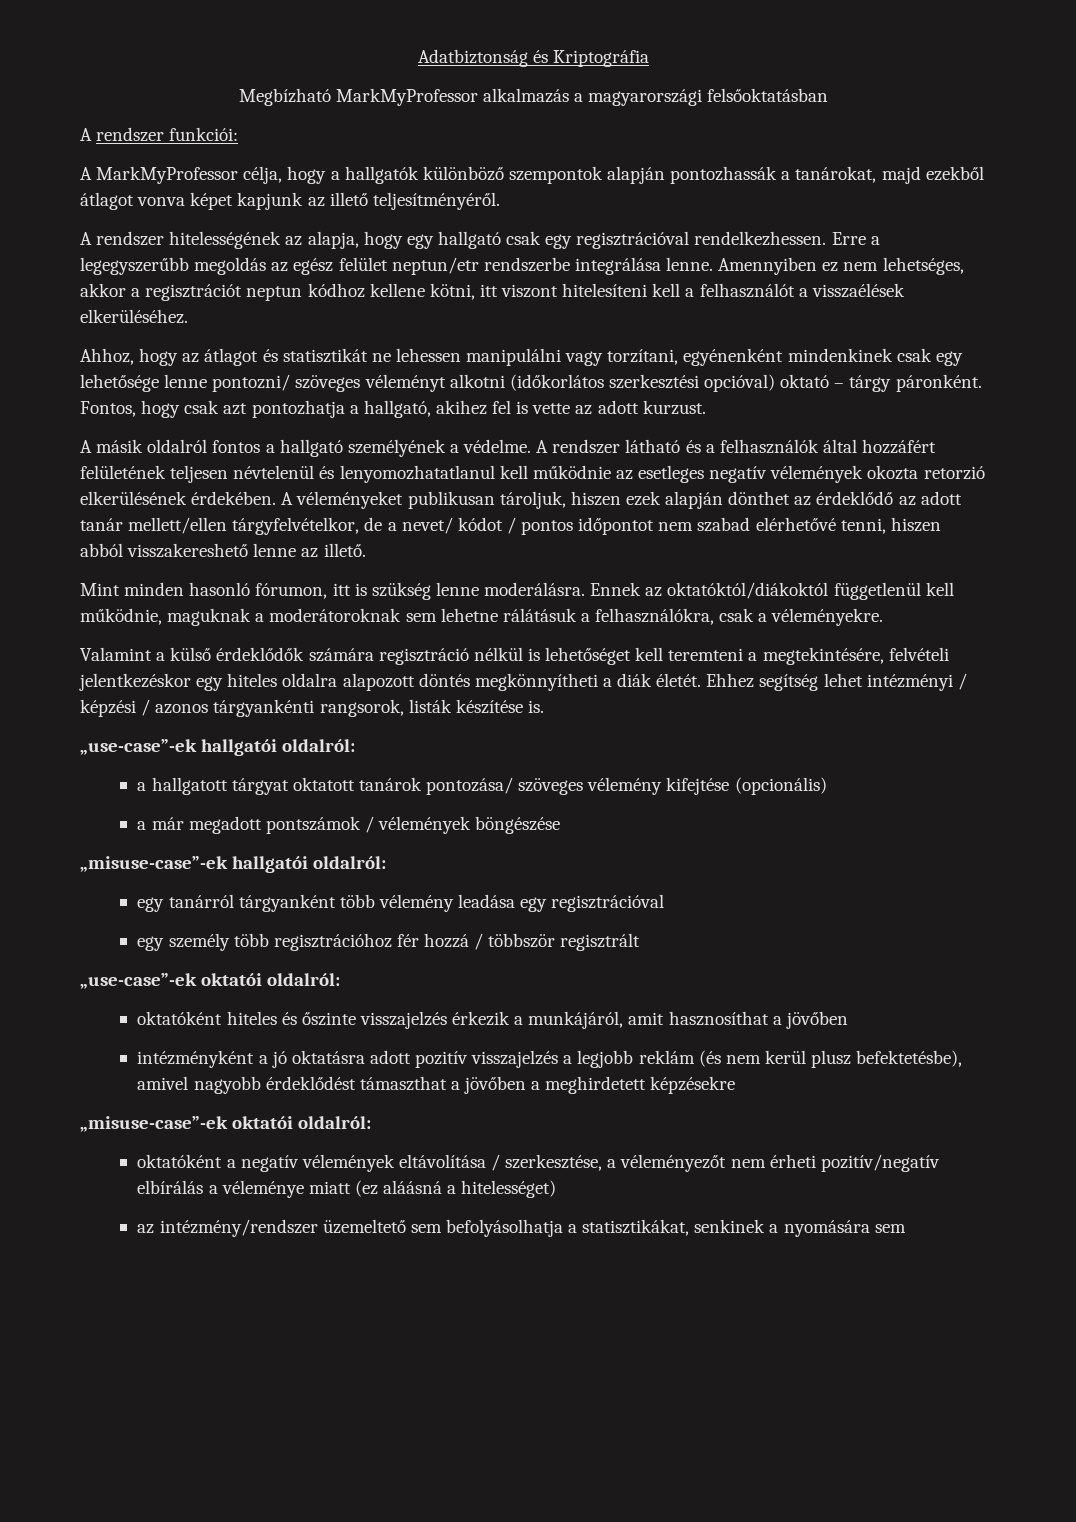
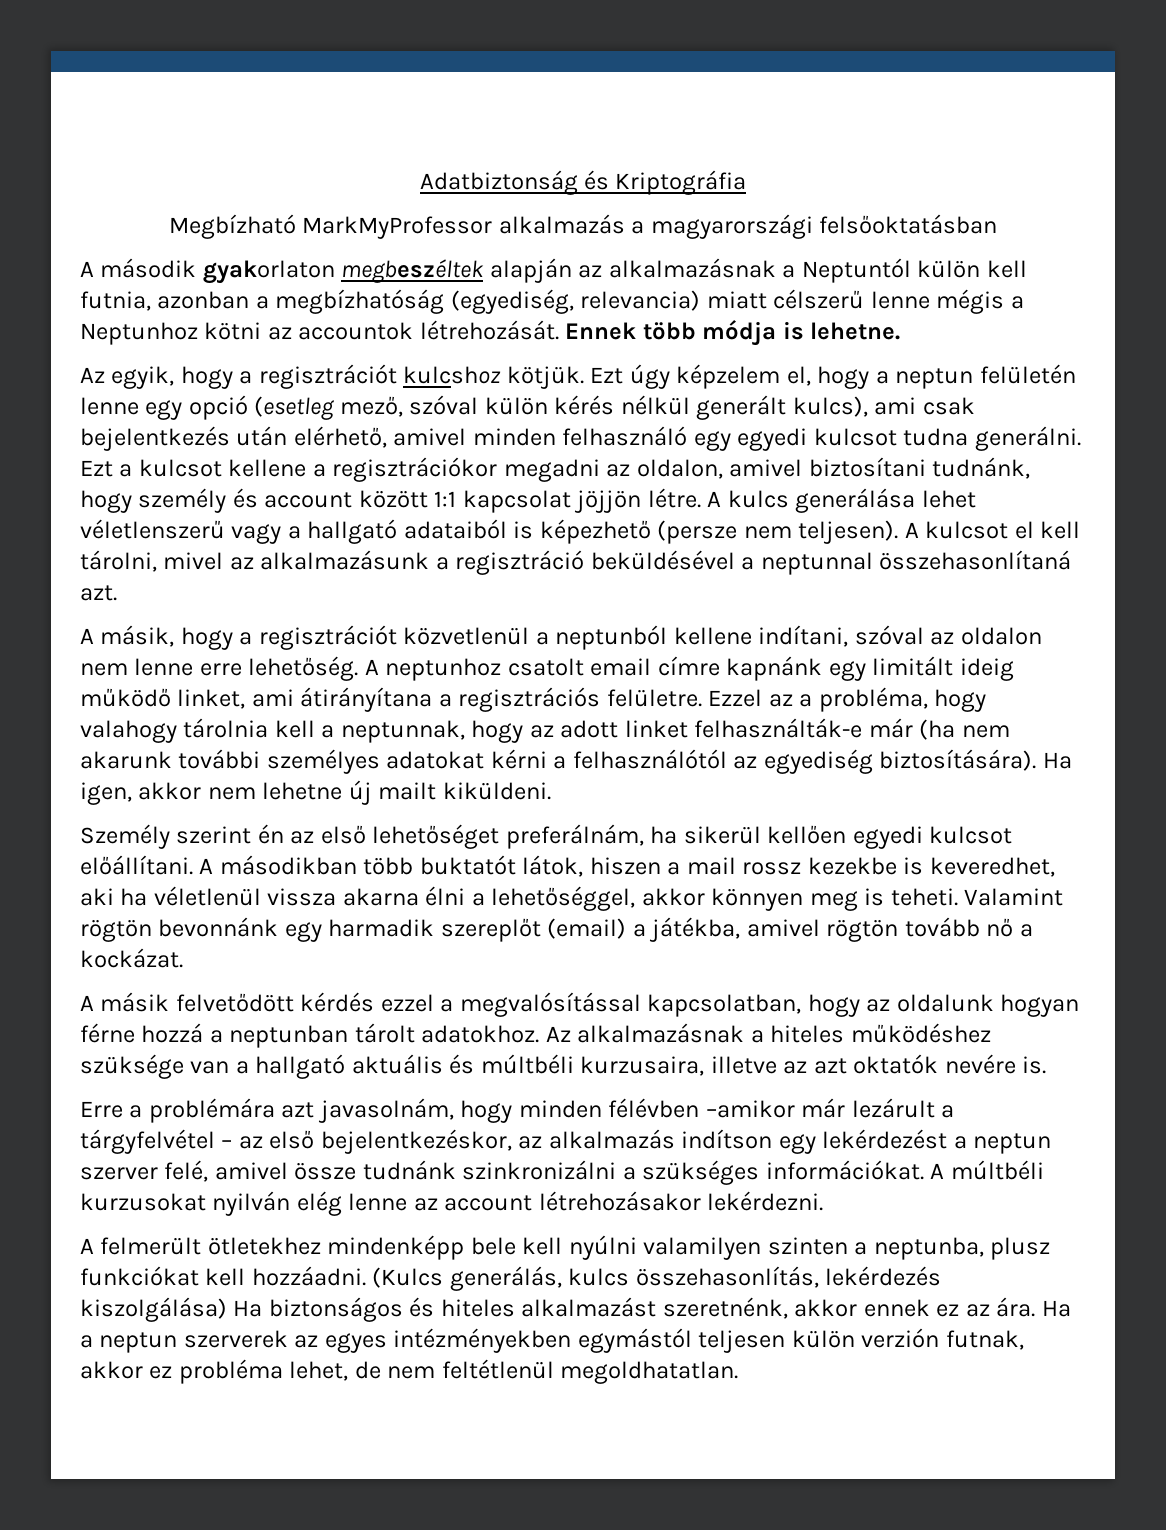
- A rendszer funkciói:
- A MarkMyProfessor célja, hogy a hallgatók különböző szempontok alapján pontozhassák a tanárokat, majd ezekből átlagot vonva képet kapjunk az illető teljesítményéről.
- A rendszer hitelességének az alapja, hogy egy hallgató csak egy regisztrációval rendelkezhessen. Erre a legegyszerűbb megoldás az egész felület neptun/etr rendszerbe integrálása lenne. Amennyiben ez nem lehetséges, akkor a regisztrációt neptun kódhoz kellene kötni, itt viszont hitelesíteni kell a felhasználót a visszaélések elkerüléséhez.
- Ahhoz, hogy az átlagot és statisztikát ne lehessen manipulálni vagy torzítani, egyénenként mindenkinek csak egy lehetősége lenne pontozni/ szöveges véleményt alkotni (időkorlátos szerkesztési opcióval) oktató – tárgy páronként. Fontos, hogy csak azt pontozhatja a hallgató, akihez fel is vette az adott kurzust.
- A másik oldalról fontos a hallgató személyének a védelme. A rendszer látható és a felhasználók által hozzáfért felületének teljesen névtelenül és lenyomozhatatlanul kell működnie az esetleges negatív vélemények okozta retorzió elkerülésének érdekében. A véleményeket publikusan tároljuk, hiszen ezek alapján dönthet az érdeklődő az adott tanár mellett/ellen tárgyfelvételkor, de a nevet/ kódot / pontos időpontot nem szabad elérhetővé tenni, hiszen abból visszakereshető lenne az illető.
- Mint minden hasonló fórumon, itt is szükség lenne moderálásra. Ennek az oktatóktól/diákoktól függetlenül kell működnie, maguknak a moderátoroknak sem lehetne rálátásuk a felhasználókra, csak a véleményekre.
- Valamint a külső érdeklődők számára regisztráció nélkül is lehetőséget kell teremteni a megtekintésére, felvételi jelentkezéskor egy hiteles oldalra alapozott döntés megkönnyítheti a diák életét. Ehhez segítség lehet intézményi / képzési / azonos tárgyankénti rangsorok, listák készítése is.
- „use-case”-ek hallgatói oldalról:
- a hallgatott tárgyat oktatott tanárok pontozása/ szöveges vélemény kifejtése (opcionális)
- a már megadott pontszámok / vélemények böngészése
- „misuse-case”-ek hallgatói oldalról:
- egy tanárról tárgyanként több vélemény leadása egy regisztrációval
- egy személy több regisztrációhoz fér hozzá / többször regisztrált
- „use-case”-ek oktatói oldalról:
- oktatóként hiteles és őszinte visszajelzés érkezik a munkájáról, amit hasznosíthat a jövőben
- intézményként a jó oktatásra adott pozitív visszajelzés a legjobb reklám (és nem kerül plusz befektetésbe), amivel nagyobb érdeklődést támaszthat a jövőben a meghirdetett képzésekre
- „misuse-case”-ek oktatói oldalról:
- oktatóként a negatív vélemények eltávolítása / szerkesztése, a véleményezőt nem érheti pozitív/negatív elbírálás a véleménye miatt (ez aláásná a hitelességet)
- az intézmény/rendszer üzemeltető sem befolyásolhatja a statisztikákat, senkinek a nyomására sem
+ A második gyakorlaton megbeszéltek alapján az alkalmazásnak a Neptuntól külön kell futnia, azonban a megbízhatóság (egyediség, relevancia) miatt célszerű lenne mégis a Neptunhoz kötni az accountok létrehozását. Ennek több módja is lehetne.
+ Az egyik, hogy a regisztrációt kulcshoz kötjük. Ezt úgy képzelem el, hogy a neptun felületén lenne egy opció (esetleg mező, szóval külön kérés nélkül generált kulcs), ami csak bejelentkezés után elérhető, amivel minden felhasználó egy egyedi kulcsot tudna generálni. Ezt a kulcsot kellene a regisztrációkor megadni az oldalon, amivel biztosítani tudnánk, hogy személy és account között 1:1 kapcsolat jöjjön létre. A kulcs generálása lehet véletlenszerű vagy a hallgató adataiból is képezhető (persze nem teljesen). A kulcsot el kell tárolni, mivel az alkalmazásunk a regisztráció beküldésével a neptunnal összehasonlítaná azt.
+ A másik, hogy a regisztrációt közvetlenül a neptunból kellene indítani, szóval az oldalon nem lenne erre lehetőség. A neptunhoz csatolt email címre kapnánk egy limitált ideig működő linket, ami átirányítana a regisztrációs felületre. Ezzel az a probléma, hogy valahogy tárolnia kell a neptunnak, hogy az adott linket felhasználták-e már (ha nem akarunk további személyes adatokat kérni a felhasználótól az egyediség biztosítására). Ha igen, akkor nem lehetne új mailt kiküldeni.
+ Személy szerint én az első lehetőséget preferálnám, ha sikerül kellően egyedi kulcsot előállítani. A másodikban több buktatót látok, hiszen a mail rossz kezekbe is keveredhet, aki ha véletlenül vissza akarna élni a lehetőséggel, akkor könnyen meg is teheti. Valamint rögtön bevonnánk egy harmadik szereplőt (email) a játékba, amivel rögtön tovább nő a kockázat.
+ A másik felvetődött kérdés ezzel a megvalósítással kapcsolatban, hogy az oldalunk hogyan férne hozzá a neptunban tárolt adatokhoz. Az alkalmazásnak a hiteles működéshez szüksége van a hallgató aktuális és múltbéli kurzusaira, illetve az azt oktatók nevére is.
+ Erre a problémára azt javasolnám, hogy minden félévben –amikor már lezárult a tárgyfelvétel – az első bejelentkezéskor, az alkalmazás indítson egy lekérdezést a neptun szerver felé, amivel össze tudnánk szinkronizálni a szükséges információkat. A múltbéli kurzusokat nyilván elég lenne az account létrehozásakor lekérdezni.
+ A felmerült ötletekhez mindenképp bele kell nyúlni valamilyen szinten a neptunba, plusz funkciókat kell hozzáadni. (Kulcs generálás, kulcs összehasonlítás, lekérdezés kiszolgálása) Ha biztonságos és hiteles alkalmazást szeretnénk, akkor ennek ez az ára. Ha a neptun szerverek az egyes intézményekben egymástól teljesen külön verzión futnak, akkor ez probléma lehet, de nem feltétlenül megoldhatatlan.

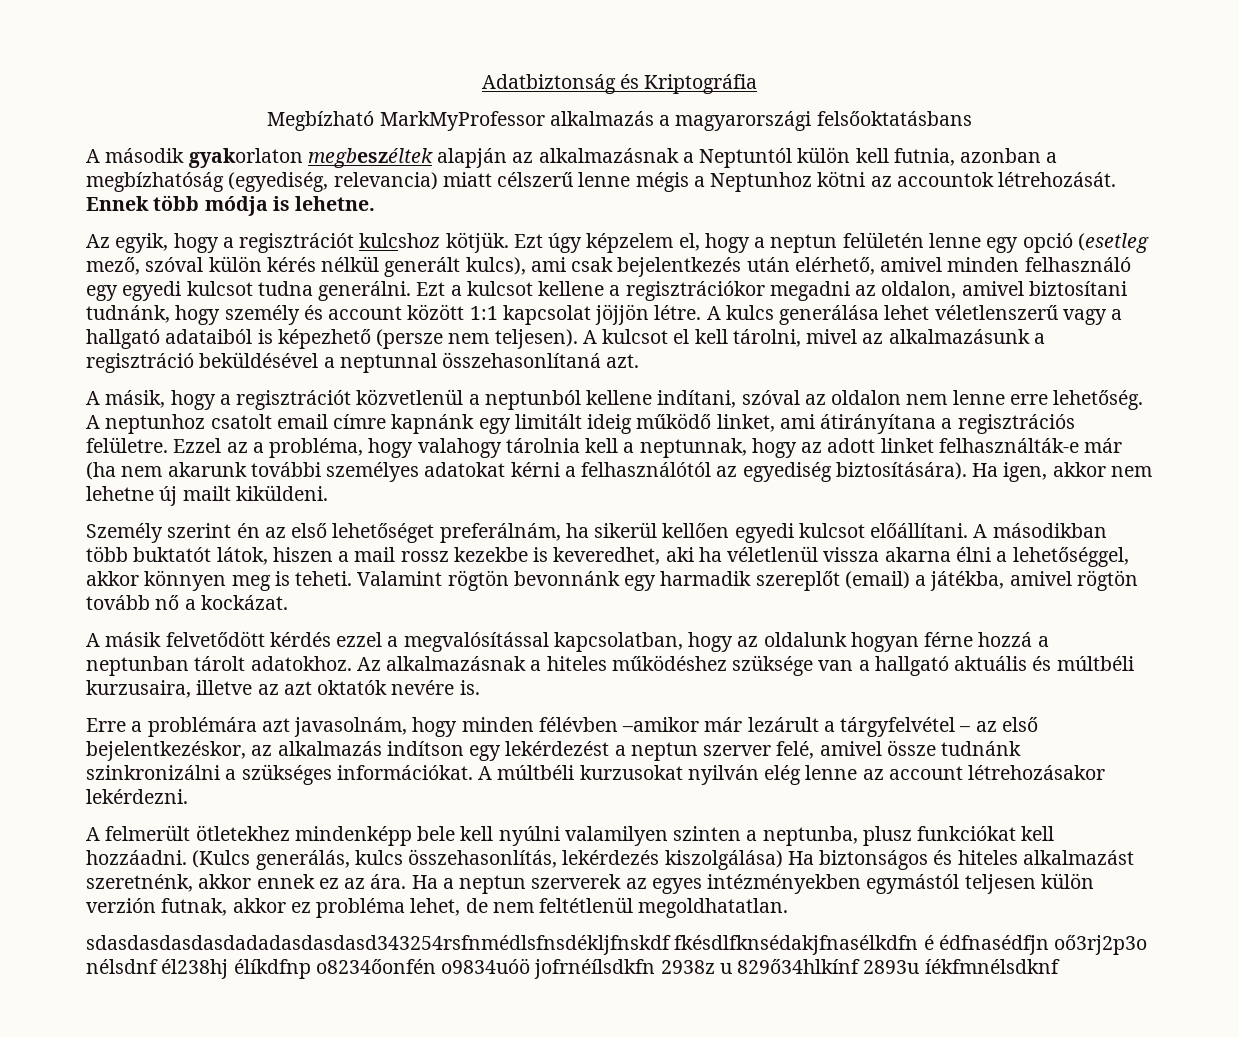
- Megbízható MarkMyProfessor alkalmazás a magyarországi felsőoktatásban
+ Megbízható MarkMyProfessor alkalmazás a magyarországi felsőoktatásbans
+ sdasdasdasdasdadadasdasdasd343254rsfnmédlsfnsdékljfnskdf fkésdlfknsédakjfnasélkdfn é édfnasédfjn oő3rj2p3o nélsdnf él238hj élíkdfnp o8234őonfén o9834uóö jofrnéílsdkfn 2938z u 829ő34hlkínf 2893u íékfmnélsdknf

